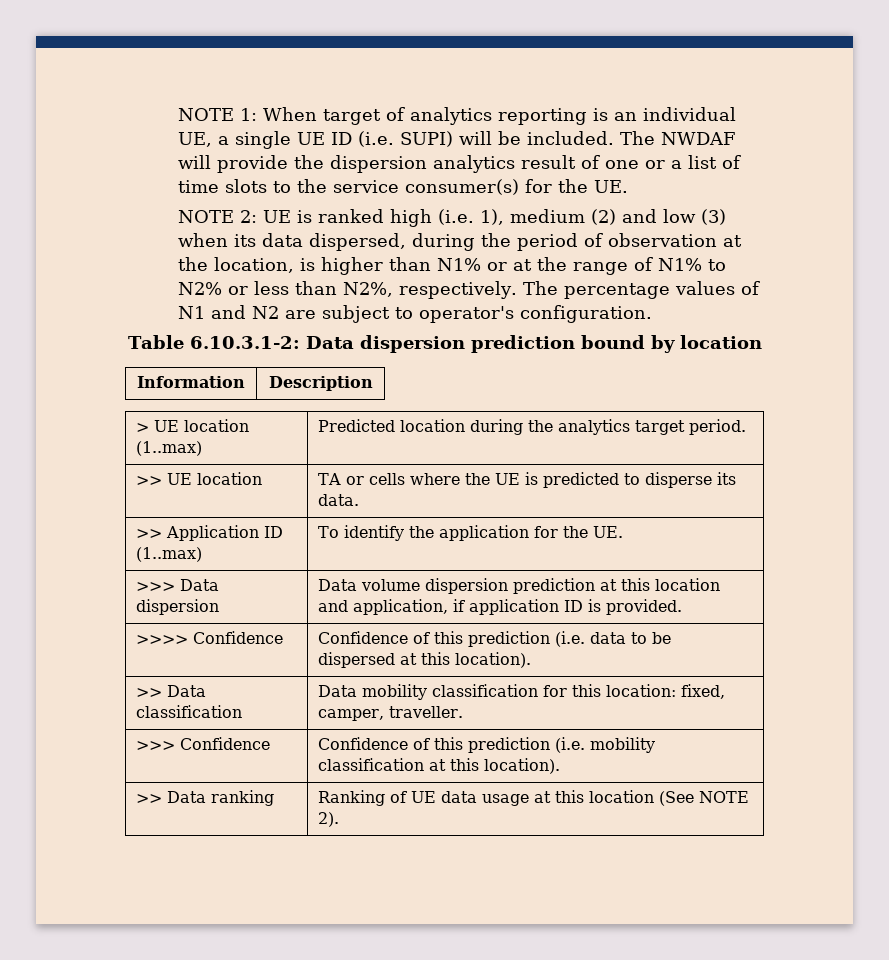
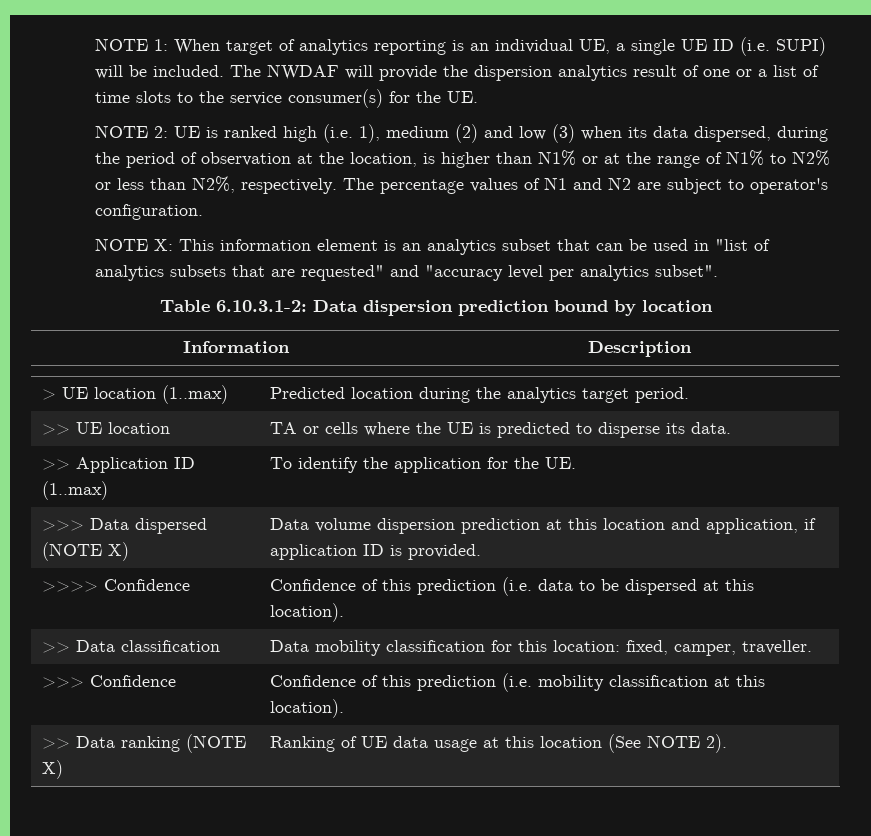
+ NOTE X: This information element is an analytics subset that can be used in "list of analytics subsets that are requested" and "accuracy level per analytics subset".
- >>> Data dispersion | Data volume dispersion prediction at this location and application, if application ID is provided.
+ >>> Data dispersed (NOTE X) | Data volume dispersion prediction at this location and application, if application ID is provided.
- >> Data ranking | Ranking of UE data usage at this location (See NOTE 2).
+ >> Data ranking (NOTE X) | Ranking of UE data usage at this location (See NOTE 2).

